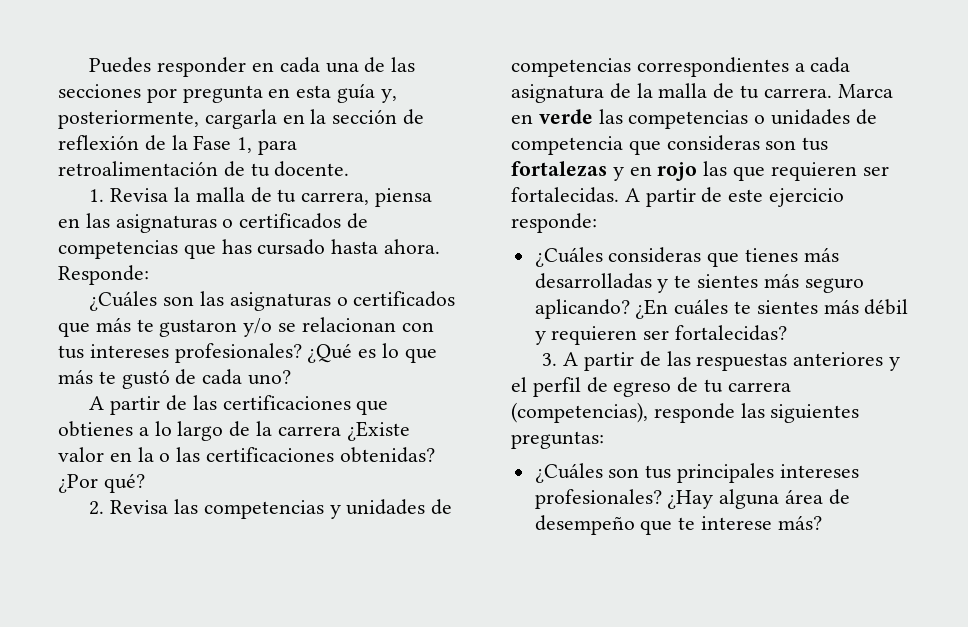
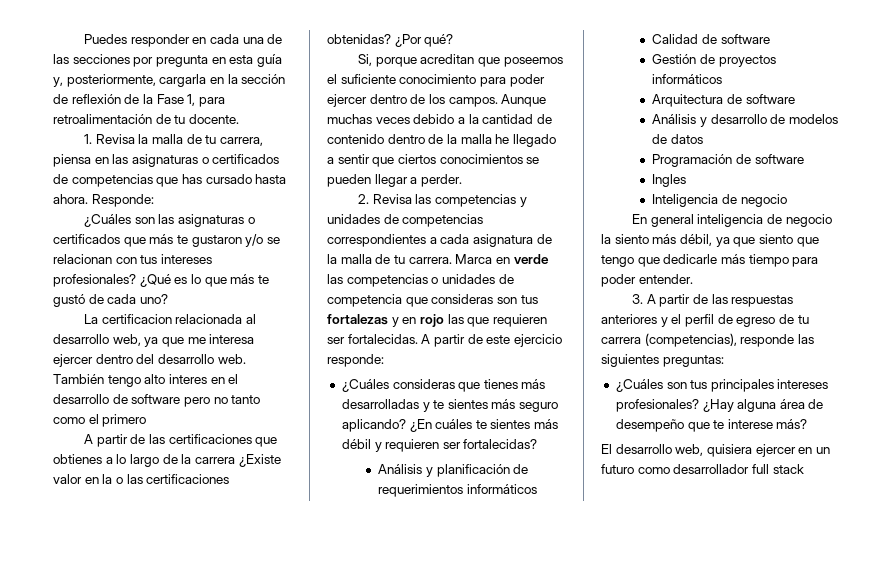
+ La certificacion relacionada al desarrollo web, ya que me interesa ejercer dentro del desarrollo web. También tengo alto interes en el desarrollo de software pero no tanto como el primero
+ Si, porque acreditan que poseemos el suficiente conocimiento para poder ejercer dentro de los campos. Aunque muchas veces debido a la cantidad de contenido dentro de la malla he llegado a sentir que ciertos conocimientos se pueden llegar a perder.
+ Análisis y planificación de requerimientos informáticos
+ Calidad de software
+ Gestión de proyectos informáticos
+ Arquitectura de software
+ Análisis y desarrollo de modelos de datos
+ Programación de software
+ Ingles
+ Inteligencia de negocio
+ En general inteligencia de negocio la siento más débil, ya que siento que tengo que dedicarle más tiempo para poder entender.
+ El desarrollo web, quisiera ejercer en un futuro como desarrollador full stack

